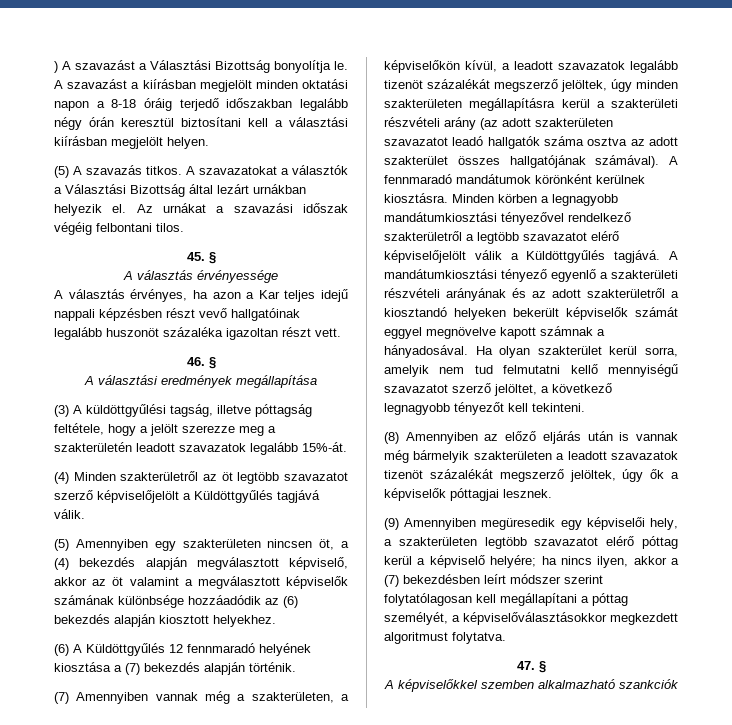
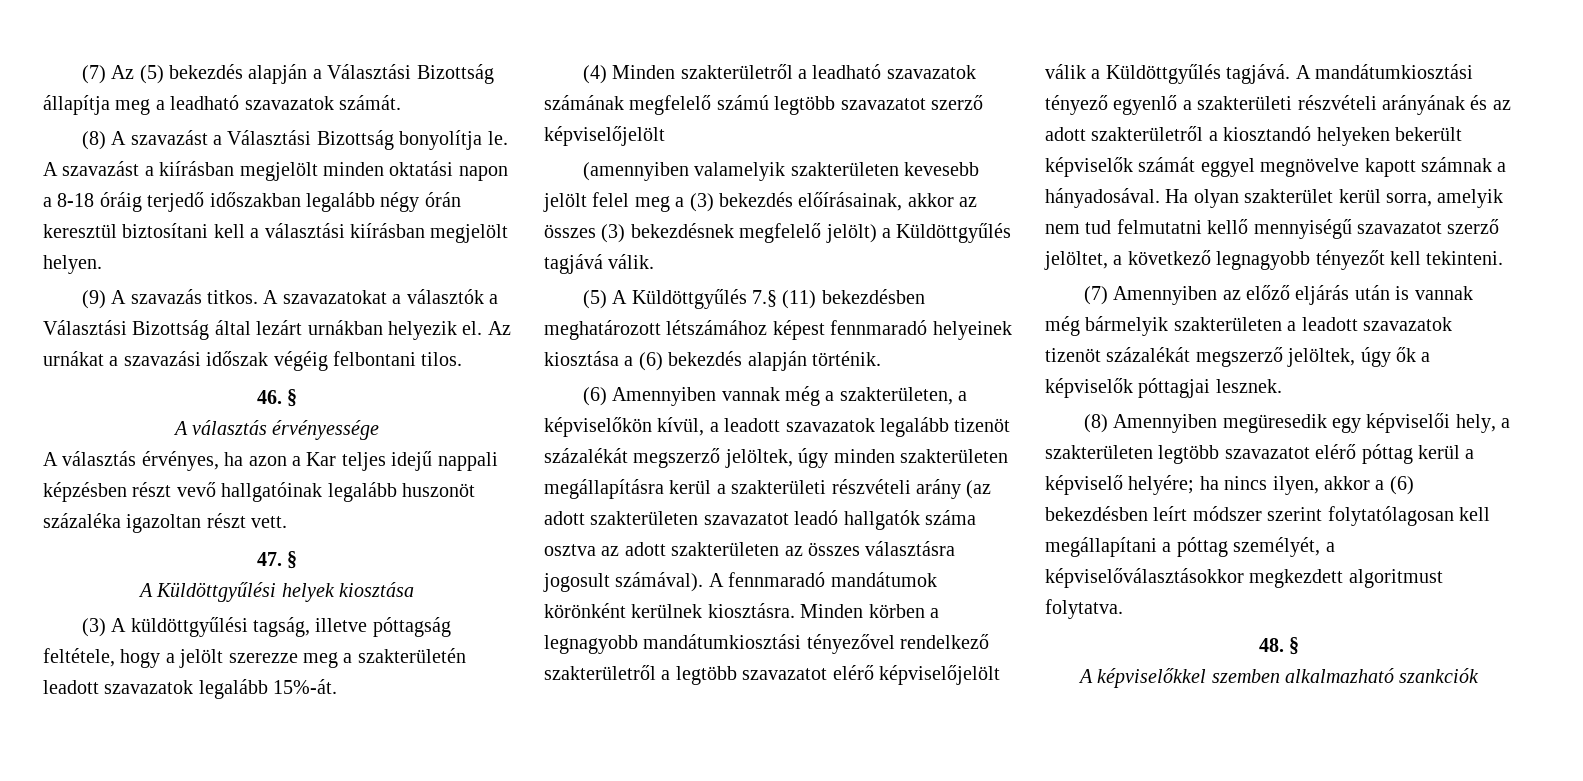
- ) A szavazást a Választási Bizottság bonyolítja le.
+ (7) Az (5) bekezdés alapján a Választási Bizottság állapítja meg a leadható szavazatok számát.
+ (8) A szavazást a Választási Bizottság bonyolítja le.
- (5) A szavazás titkos.
+ (9) A szavazás titkos.
- 45. §
+ 46. §
- 46. §
- A választási eredmények megállapítása
+ 47. §
+ A Küldöttgyűlési helyek kiosztása
- (4) Minden szakterületről az öt legtöbb szavazatot szerző képviselőjelölt a Küldöttgyűlés tagjává válik.
+ (4) Minden szakterületről a leadható szavazatok számának megfelelő számú legtöbb szavazatot szerző képviselőjelölt
+ (amennyiben valamelyik szakterületen kevesebb jelölt felel meg a (3) bekezdés előírásainak, akkor az összes (3) bekezdésnek megfelelő jelölt) a Küldöttgyűlés tagjává válik.
- (5) Amennyiben egy szakterületen nincsen öt, a (4) bekezdés alapján megválasztott képviselő, akkor az öt valamint a megválasztott képviselők számának különbsége hozzáadódik az (6) bekezdés alapján kiosztott helyekhez.
- (6) A Küldöttgyűlés 12 fennmaradó helyének kiosztása a (7) bekezdés alapján történik.
+ (5) A Küldöttgyűlés 7.§ (11) bekezdésben meghatározott létszámához képest fennmaradó helyeinek kiosztása a (6) bekezdés alapján történik.
- (7) Amennyiben vannak még a szakterületen, a képviselőkön kívül, a leadott szavazatok legalább tizenöt százalékát megszerző jelöltek, úgy minden szakterületen megállapításra kerül a szakterületi részvételi arány (az adott szakterületen szavazatot leadó hallgatók száma osztva az adott szakterület összes hallgatójának számával).
+ (6) Amennyiben vannak még a szakterületen, a képviselőkön kívül, a leadott szavazatok legalább tizenöt százalékát megszerző jelöltek, úgy minden szakterületen megállapításra kerül a szakterületi részvételi arány (az adott szakterületen szavazatot leadó hallgatók száma osztva az adott szakterületen az összes választásra jogosult számával).
- (8) Amennyiben az előző eljárás után is vannak még bármelyik szakterületen a leadott szavazatok tizenöt százalékát megszerző jelöltek, úgy ők a képviselők póttagjai lesznek.
+ (7) Amennyiben az előző eljárás után is vannak még bármelyik szakterületen a leadott szavazatok tizenöt százalékát megszerző jelöltek, úgy ők a képviselők póttagjai lesznek.
- (9) Amennyiben megüresedik egy képviselői hely, a szakterületen legtöbb szavazatot elérő póttag kerül a képviselő helyére; ha nincs ilyen, akkor a (7) bekezdésben leírt módszer szerint folytatólagosan kell megállapítani a póttag személyét, a képviselőválasztásokkor megkezdett algoritmust folytatva.
+ (8) Amennyiben megüresedik egy képviselői hely, a szakterületen legtöbb szavazatot elérő póttag kerül a képviselő helyére; ha nincs ilyen, akkor a (6) bekezdésben leírt módszer szerint folytatólagosan kell megállapítani a póttag személyét, a képviselőválasztásokkor megkezdett algoritmust folytatva.
- 47. §
+ 48. §

